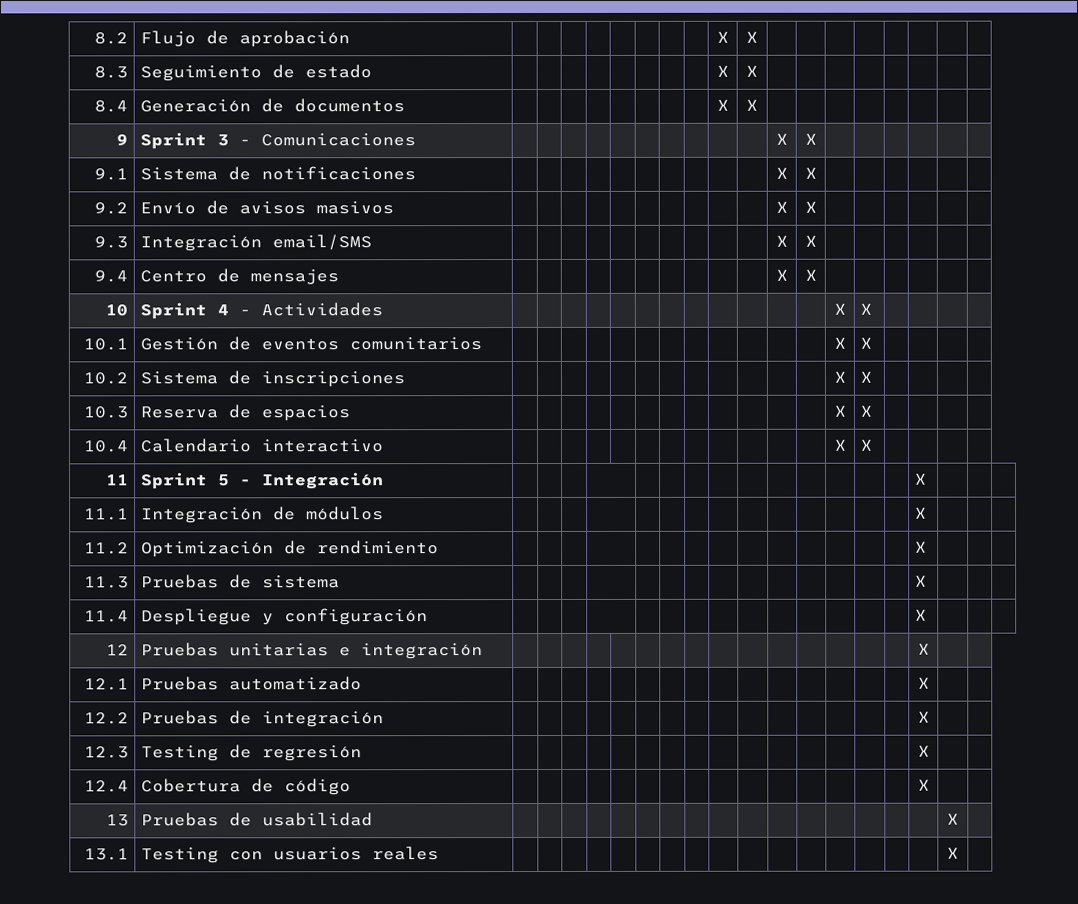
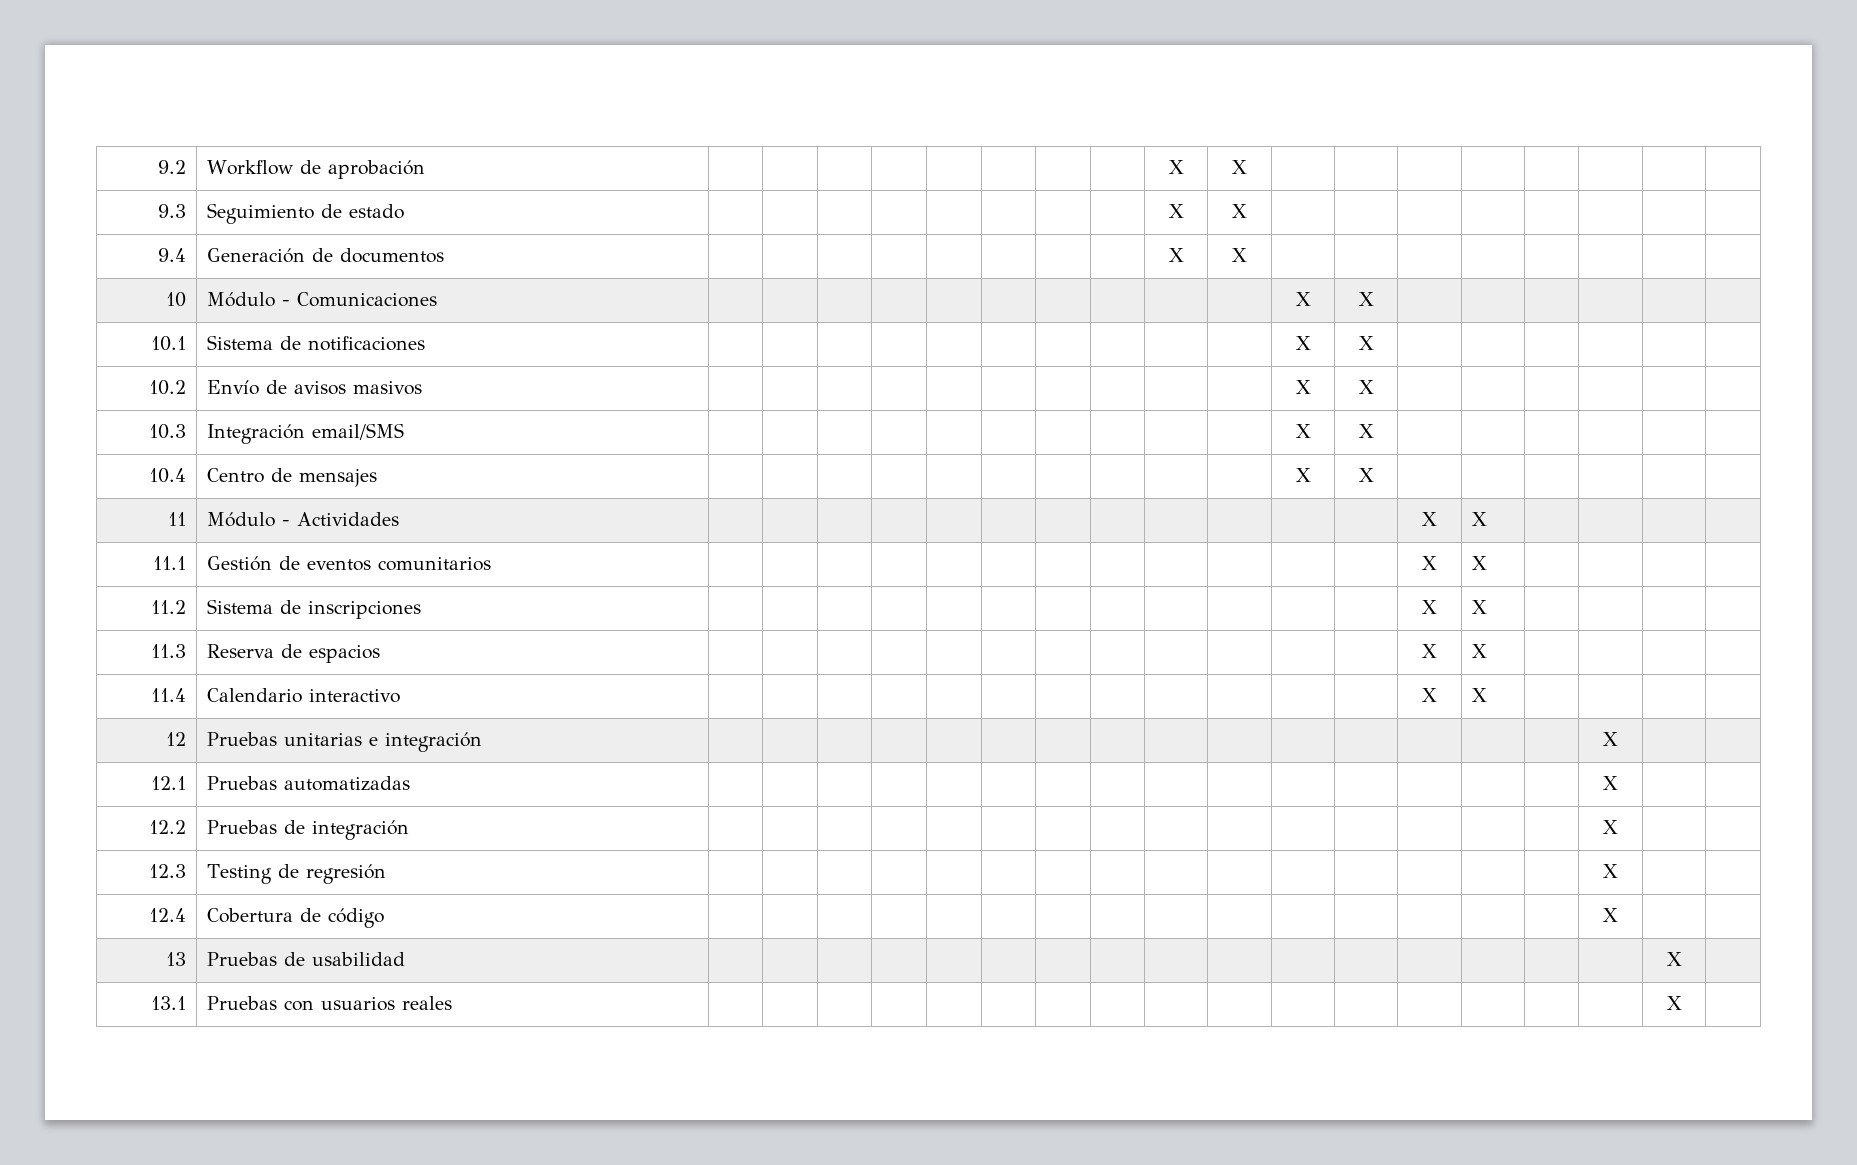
- 8.2 | Flujo de aprobación | | | | | | | | | X | X | | | | | | | |
+ 9.2 | Workflow de aprobación | | | | | | | | | X | X | | | | | | | |
- 8.3 | Seguimiento de estado | | | | | | | | | X | X | | | | | | | |
+ 9.3 | Seguimiento de estado | | | | | | | | | X | X | | | | | | | |
- 8.4 | Generación de documentos | | | | | | | | | X | X | | | | | | | |
+ 9.4 | Generación de documentos | | | | | | | | | X | X | | | | | | | |
- 9 | Sprint 3 - Comunicaciones | | | | | | | | | | | X | X | | | | | |
+ 10 | Módulo - Comunicaciones | | | | | | | | | | | X | X | | | | | |
- 9.1 | Sistema de notificaciones | | | | | | | | | | | X | X | | | | | |
+ 10.1 | Sistema de notificaciones | | | | | | | | | | | X | X | | | | | |
- 9.2 | Envío de avisos masivos | | | | | | | | | | | X | X | | | | | |
+ 10.2 | Envío de avisos masivos | | | | | | | | | | | X | X | | | | | |
- 9.3 | Integración email/SMS | | | | | | | | | | | X | X | | | | | |
+ 10.3 | Integración email/SMS | | | | | | | | | | | X | X | | | | | |
- 9.4 | Centro de mensajes | | | | | | | | | | | X | X | | | | | |
+ 10.4 | Centro de mensajes | | | | | | | | | | | X | X | | | | | |
- 10 | Sprint 4 - Actividades | | | | | | | | | | | | | X | X | | | |
+ 11 | Módulo - Actividades | | | | | | | | | | | | | X | X | | | |
- 10.1 | Gestión de eventos comunitarios | | | | | | | | | | | | | X | X | | | |
+ 11.1 | Gestión de eventos comunitarios | | | | | | | | | | | | | X | X | | | |
- 10.2 | Sistema de inscripciones | | | | | | | | | | | | | X | X | | | |
+ 11.2 | Sistema de inscripciones | | | | | | | | | | | | | X | X | | | |
- 10.3 | Reserva de espacios | | | | | | | | | | | | | X | X | | | |
+ 11.3 | Reserva de espacios | | | | | | | | | | | | | X | X | | | |
- 10.4 | Calendario interactivo | | | | | | | | | | | | | X | X | | | |
+ 11.4 | Calendario interactivo | | | | | | | | | | | | | X | X | | | |
- 11 | Sprint 5 - Integración | | | | | | | | | | | | | | | X | | |
- 11.1 | Integración de módulos | | | | | | | | | | | | | | | X | | |
- 11.2 | Optimización de rendimiento | | | | | | | | | | | | | | | X | | |
- 11.3 | Pruebas de sistema | | | | | | | | | | | | | | | X | | |
- 11.4 | Despliegue y configuración | | | | | | | | | | | | | | | X | | |
- 12.1 | Pruebas automatizado | | | | | | | | | | | | | | | | X | |
+ 12.1 | Pruebas automatizadas | | | | | | | | | | | | | | | | X | |
- 13.1 | Testing con usuarios reales | | | | | | | | | | | | | | | | | X |
+ 13.1 | Pruebas con usuarios reales | | | | | | | | | | | | | | | | | X |

